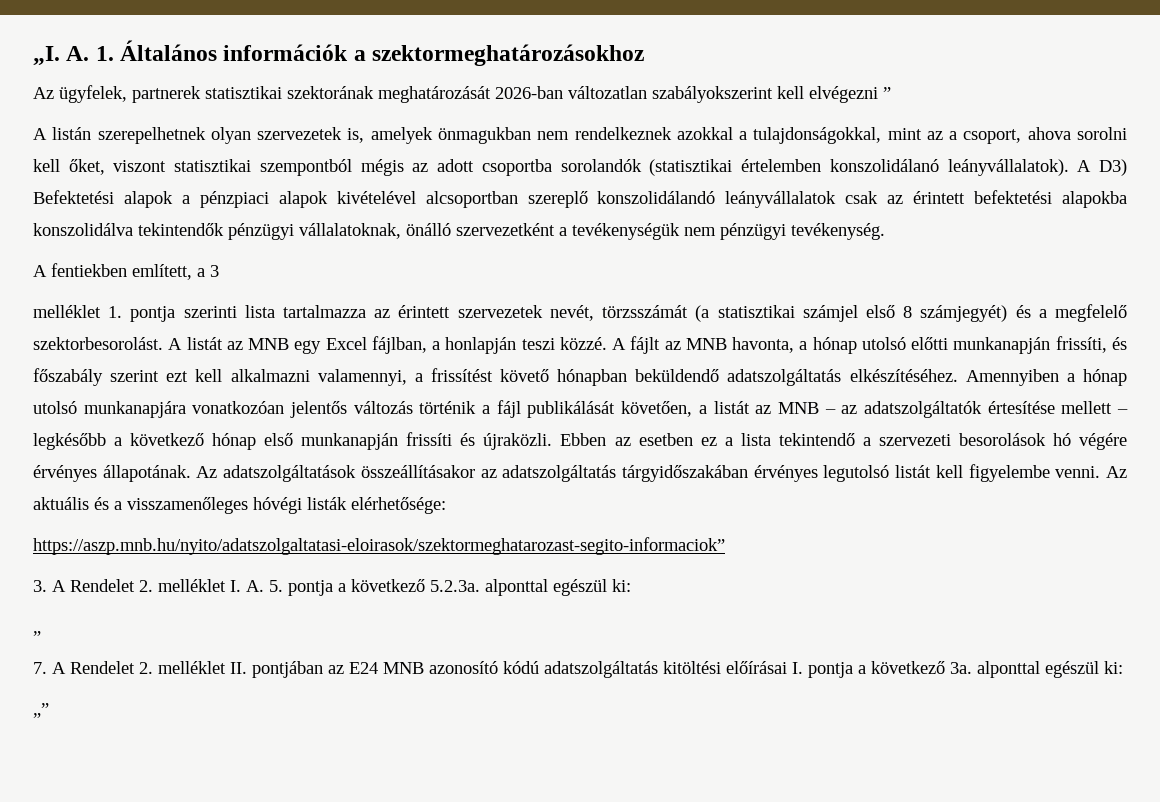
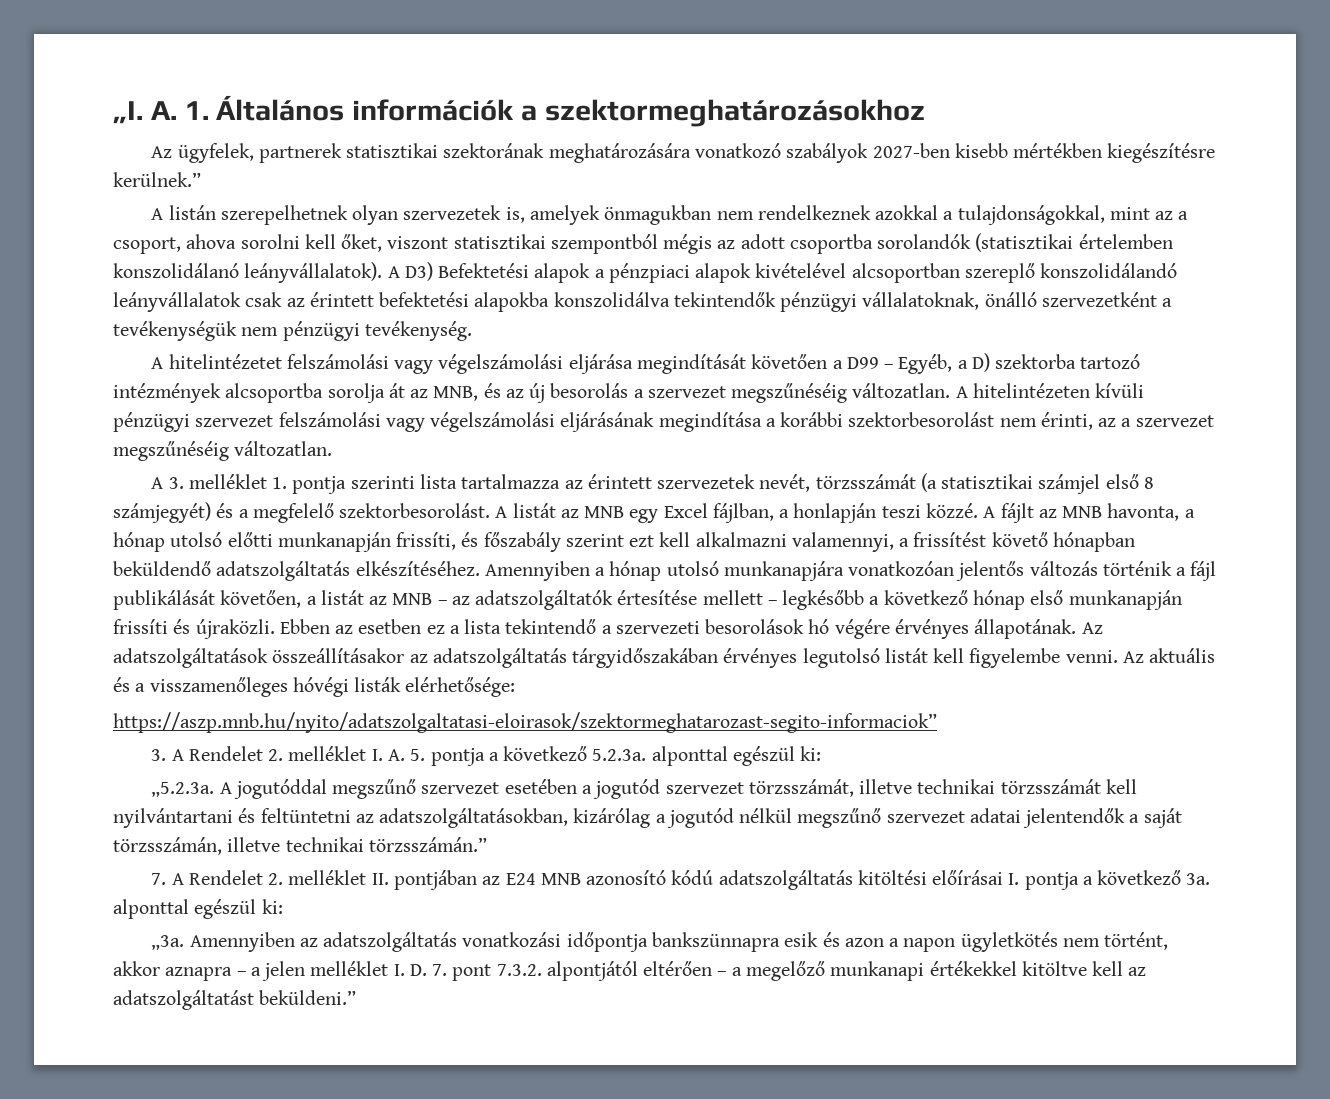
- Az ügyfelek, partnerek statisztikai szektorának meghatározását 2026-ban változatlan szabályokszerint kell elvégezni ”
+ Az ügyfelek, partnerek statisztikai szektorának meghatározására vonatkozó szabályok 2027-ben kisebb mértékben kiegészítésre kerülnek.”
- A fentiekben említett, a 3
- melléklet 1. pontja szerinti lista tartalmazza az érintett szervezetek nevét, törzsszámát (a statisztikai számjel első 8 számjegyét) és a megfelelő szektorbesorolást.
+ A hitelintézetet felszámolási vagy végelszámolási eljárása megindítását követően a D99 – Egyéb, a D) szektorba tartozó intézmények alcsoportba sorolja át az MNB, és az új besorolás a szervezet megszűnéséig változatlan. A hitelintézeten kívüli pénzügyi szervezet felszámolási vagy végelszámolási eljárásának megindítása a korábbi szektorbesorolást nem érinti, az a szervezet megszűnéséig változatlan.
+ A 3. melléklet 1. pontja szerinti lista tartalmazza az érintett szervezetek nevét, törzsszámát (a statisztikai számjel első 8 számjegyét) és a megfelelő szektorbesorolást.
- „
+ „5.2.3a. A jogutóddal megszűnő szervezet esetében a jogutód szervezet törzsszámát, illetve technikai törzsszámát kell nyilvántartani és feltüntetni az adatszolgáltatásokban, kizárólag a jogutód nélkül megszűnő szervezet adatai jelentendők a saját törzsszámán, illetve technikai törzsszámán.”
- „”
+ „3a. Amennyiben az adatszolgáltatás vonatkozási időpontja bankszünnapra esik és azon a napon ügyletkötés nem történt, akkor aznapra – a jelen melléklet I. D. 7. pont 7.3.2. alpontjától eltérően – a megelőző munkanapi értékekkel kitöltve kell az adatszolgáltatást beküldeni.”

